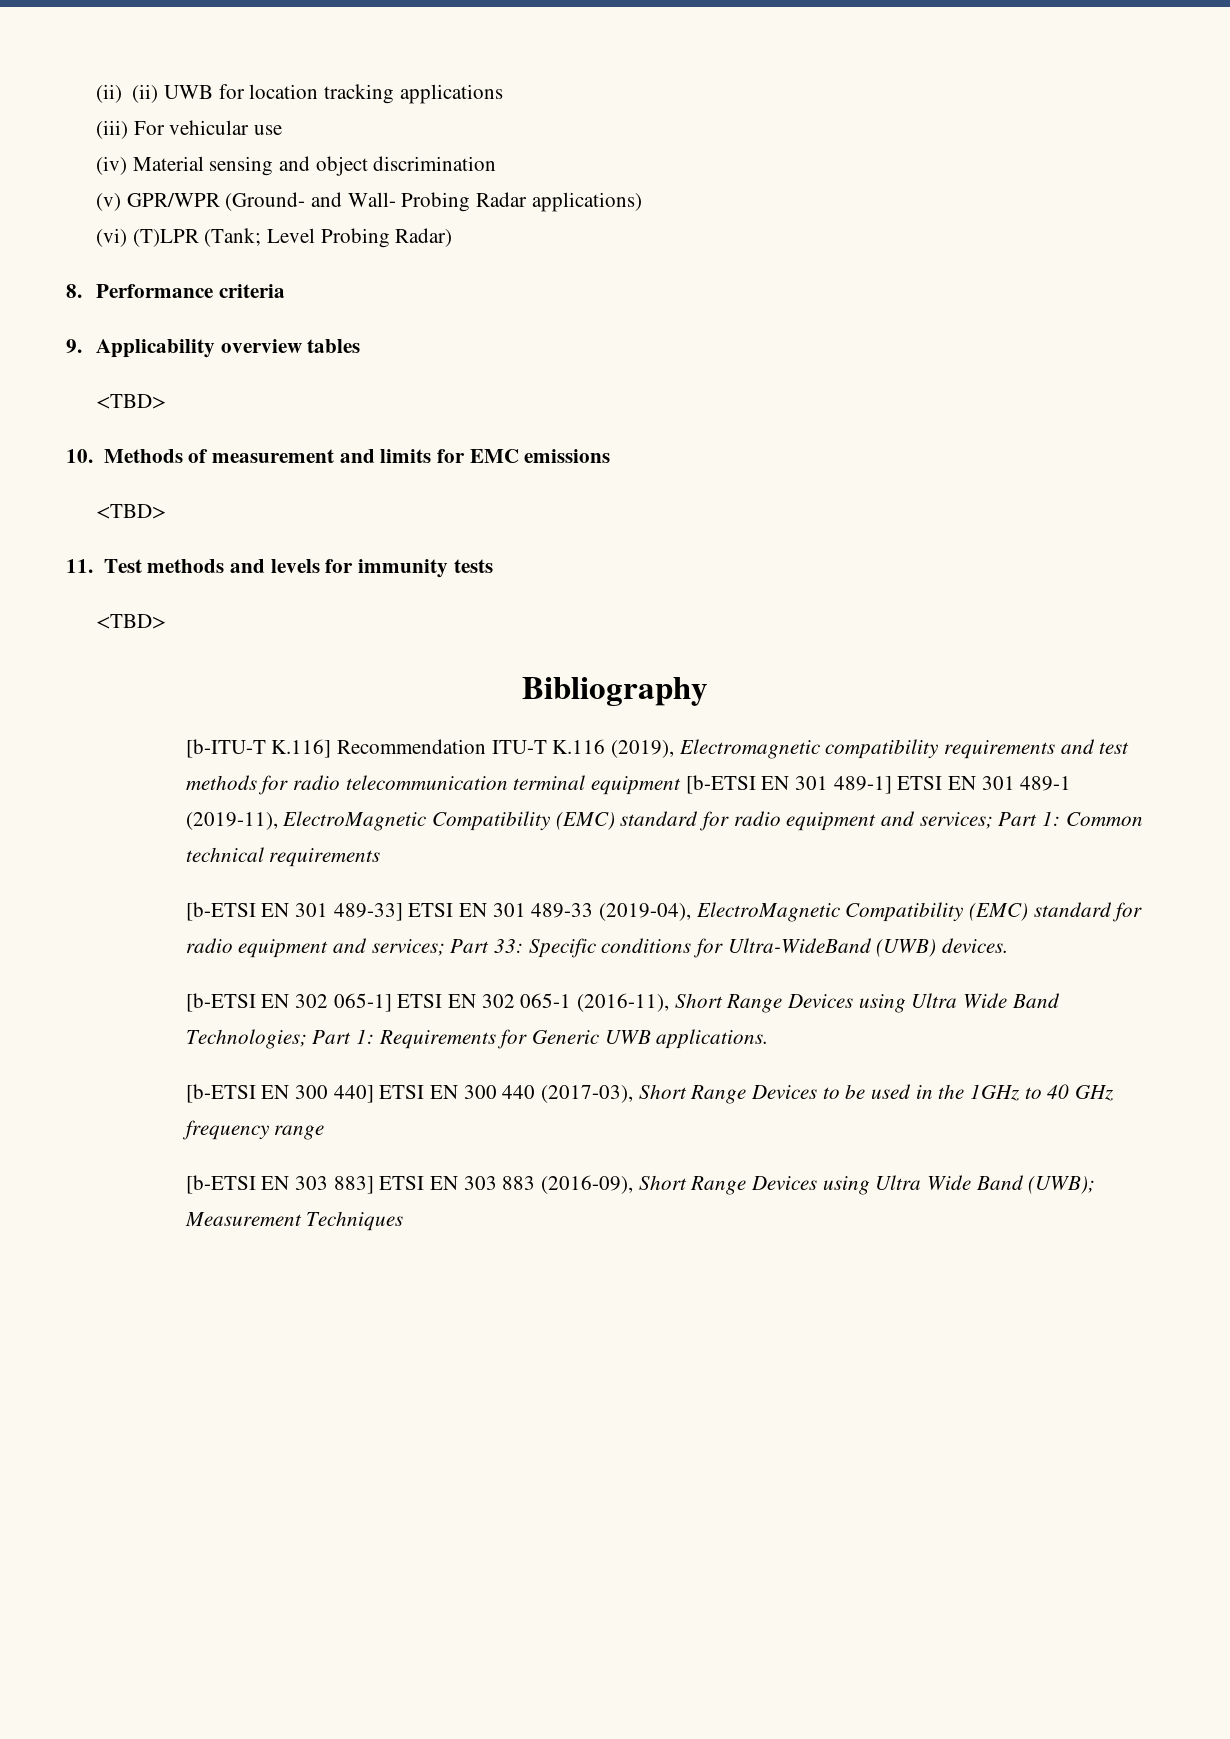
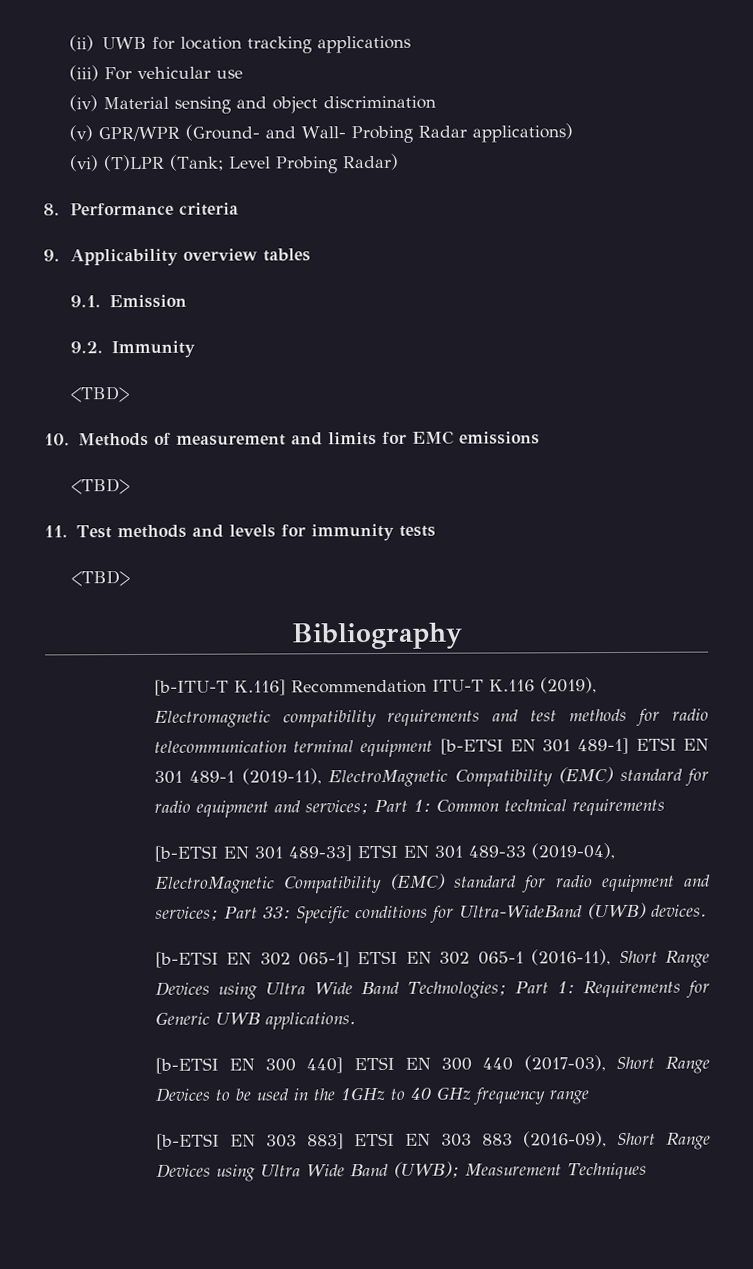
- (ii) (ii) UWB for location tracking applications
+ (ii) UWB for location tracking applications
+ 9.1. Emission
+ 9.2. Immunity

